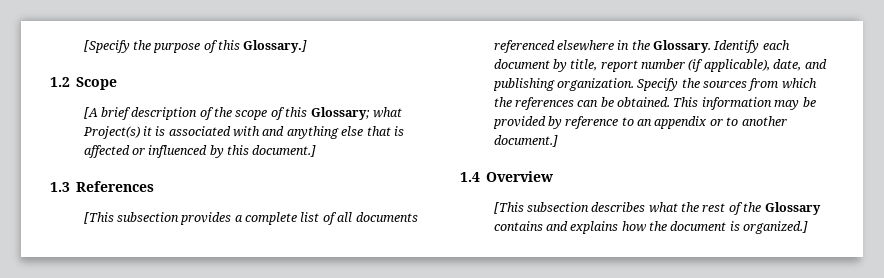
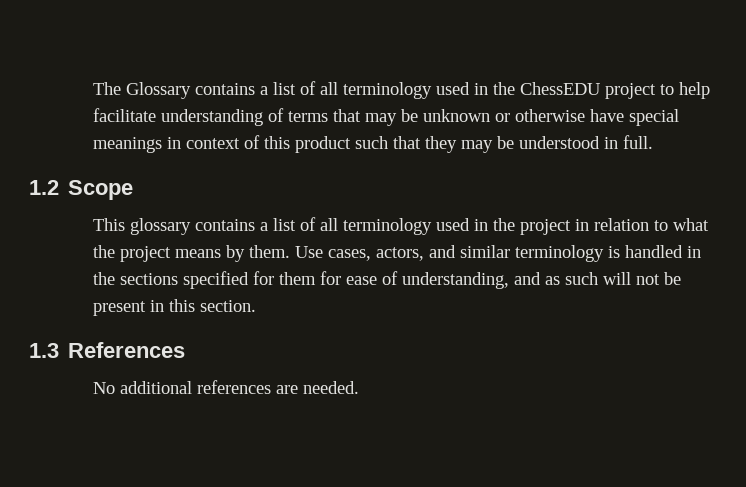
- [Specify the purpose of this Glossary.]
+ The Glossary contains a list of all terminology used in the ChessEDU project to help facilitate understanding of terms that may be unknown or otherwise have special meanings in context of this product such that they may be understood in full.
  1.2 Scope
- [A brief description of the scope of this Glossary; what Project(s) it is associated with and anything else that is affected or influenced by this document.]
+ This glossary contains a list of all terminology used in the project in relation to what the project means by them. Use cases, actors, and similar terminology is handled in the sections specified for them for ease of understanding, and as such will not be present in this section.
  1.3 References
- [This subsection provides a complete list of all documents referenced elsewhere in the Glossary. Identify each document by title, report number (if applicable), date, and publishing organization. Specify the sources from which the references can be obtained. This information may be provided by reference to an appendix or to another document.]
- 1.4 Overview
- [This subsection describes what the rest of the Glossary contains and explains how the document is organized.]
+ No additional references are needed.

